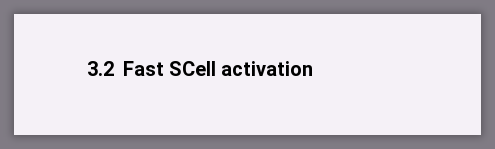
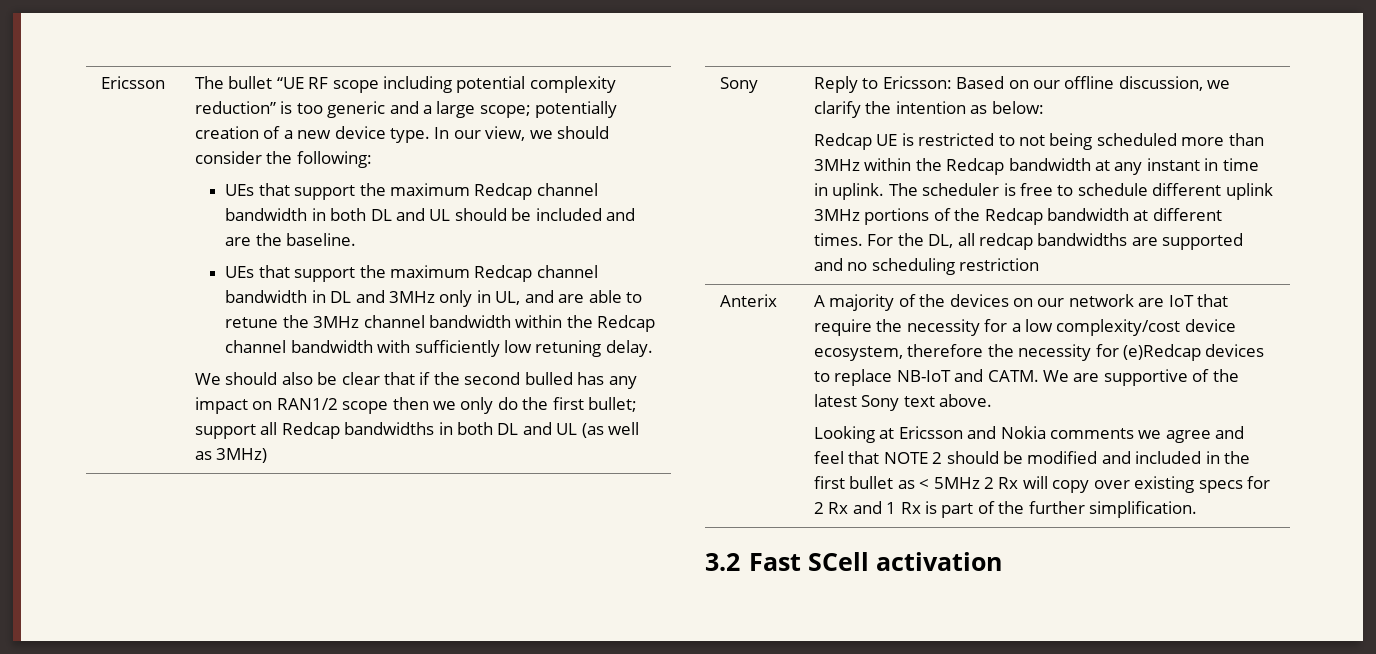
+ Ericsson | The bullet “UE RF scope including potential complexity reduction” is too generic and a large scope; potentially creation of a new device type. In our view, we should consider the following:
+ UEs that support the maximum Redcap channel bandwidth in both DL and UL should be included and are the baseline.
+ UEs that support the maximum Redcap channel bandwidth in DL and 3MHz only in UL, and are able to retune the 3MHz channel bandwidth within the Redcap channel bandwidth with sufficiently low retuning delay.
+ We should also be clear that if the second bulled has any impact on RAN1/2 scope then we only do the first bullet; support all Redcap bandwidths in both DL and UL (as well as 3MHz)
+ Sony | Reply to Ericsson: Based on our offline discussion, we clarify the intention as below:
+ Redcap UE is restricted to not being scheduled more than 3MHz within the Redcap bandwidth at any instant in time in uplink. The scheduler is free to schedule different uplink 3MHz portions of the Redcap bandwidth at different times. For the DL, all redcap bandwidths are supported and no scheduling restriction
+ Anterix | A majority of the devices on our network are IoT that require the necessity for a low complexity/cost device ecosystem, therefore the necessity for (e)Redcap devices to replace NB-IoT and CATM. We are supportive of the latest Sony text above.
+ Looking at Ericsson and Nokia comments we agree and feel that NOTE 2 should be modified and included in the first bullet as < 5MHz 2 Rx will copy over existing specs for 2 Rx and 1 Rx is part of the further simplification.

